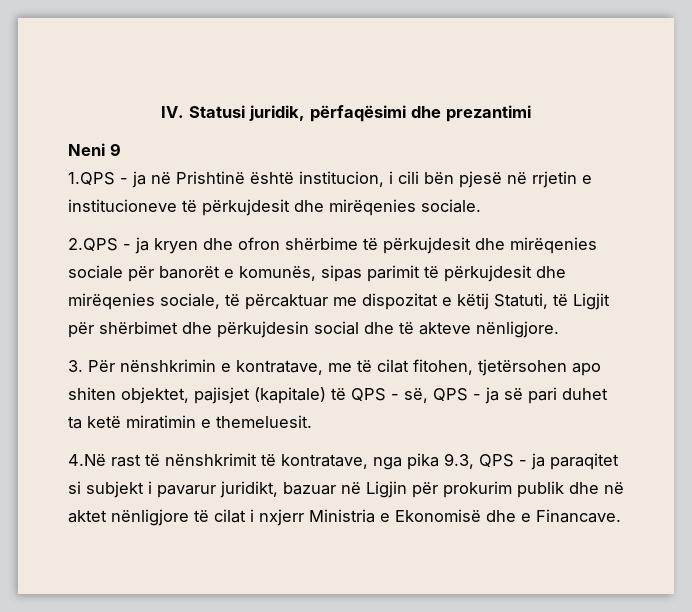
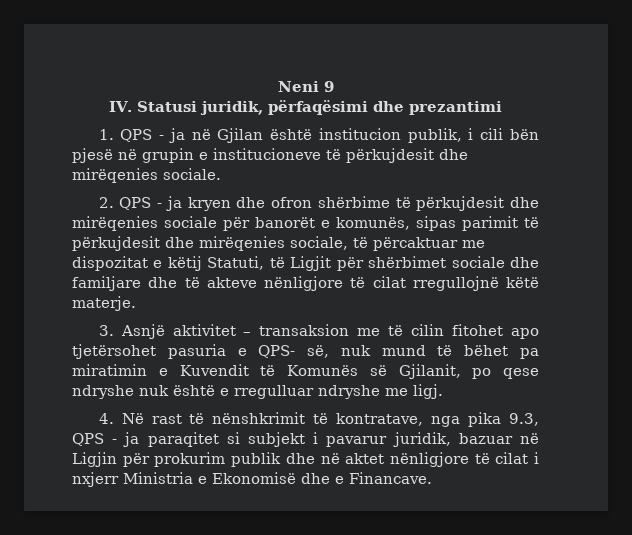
+ Neni 9
- Neni 9
- 1.QPS - ja në Prishtinë është institucion, i cili bën pjesë në rrjetin e institucioneve të përkujdesit dhe mirëqenies sociale.
+ 1. QPS - ja në Gjilan është institucion publik, i cili bën pjesë në grupin e institucioneve të përkujdesit dhe mirëqenies sociale.
- 2.QPS - ja kryen dhe ofron shërbime të përkujdesit dhe mirëqenies sociale për banorët e komunës, sipas parimit të përkujdesit dhe mirëqenies sociale, të përcaktuar me dispozitat e këtij Statuti, të Ligjit për shërbimet dhe përkujdesin social dhe të akteve nënligjore.
- 3. Për nënshkrimin e kontratave, me të cilat fitohen, tjetërsohen apo shiten objektet, pajisjet (kapitale) të QPS - së, QPS - ja së pari duhet ta ketë miratimin e themeluesit.
- 4.Në rast të nënshkrimit të kontratave, nga pika 9.3, QPS - ja paraqitet si subjekt i pavarur juridikt, bazuar në Ligjin për prokurim publik dhe në aktet nënligjore të cilat i nxjerr Ministria e Ekonomisë dhe e Financave.
+ 2. QPS - ja kryen dhe ofron shërbime të përkujdesit dhe mirëqenies sociale për banorët e komunës, sipas parimit të përkujdesit dhe mirëqenies sociale, të përcaktuar me dispozitat e këtij Statuti, të Ligjit për shërbimet sociale dhe familjare dhe të akteve nënligjore të cilat rregullojnë këtë materje.
+ 3. Asnjë aktivitet – transaksion me të cilin fitohet apo tjetërsohet pasuria e QPS- së, nuk mund të bëhet pa miratimin e Kuvendit të Komunës së Gjilanit, po qese ndryshe nuk është e rregulluar ndryshe me ligj.
+ 4. Në rast të nënshkrimit të kontratave, nga pika 9.3, QPS - ja paraqitet si subjekt i pavarur juridik, bazuar në Ligjin për prokurim publik dhe në aktet nënligjore të cilat i nxjerr Ministria e Ekonomisë dhe e Financave.

